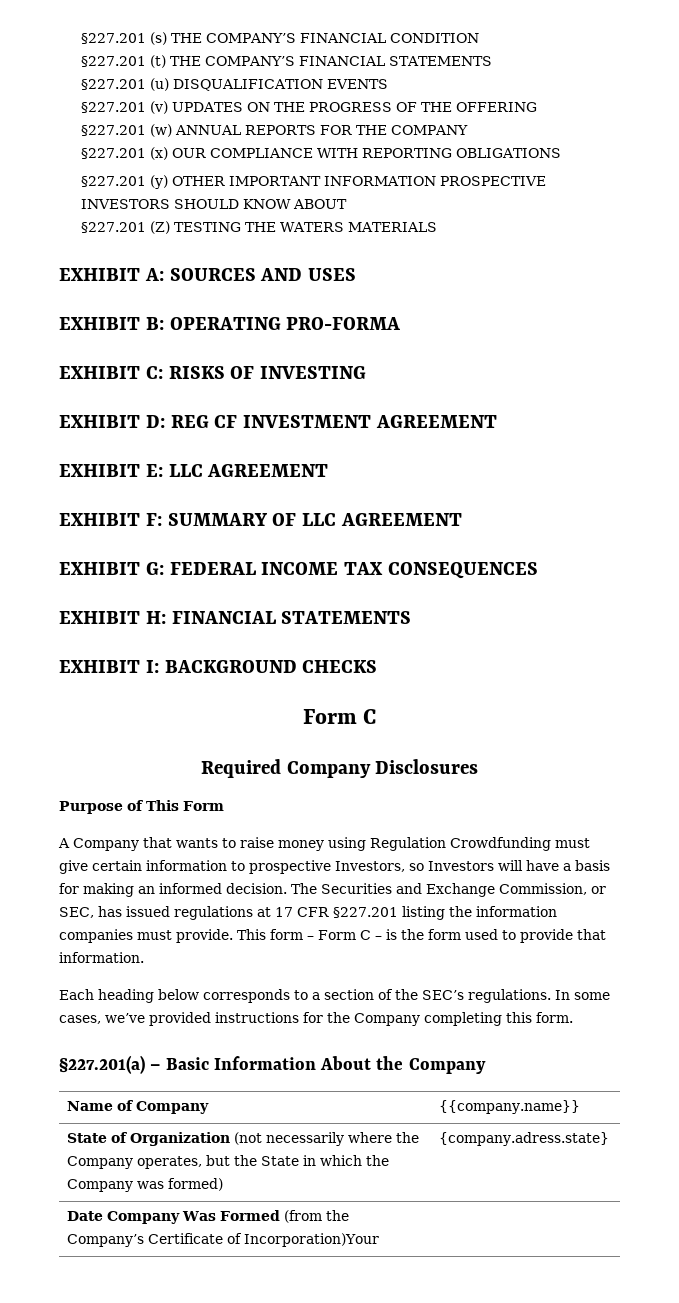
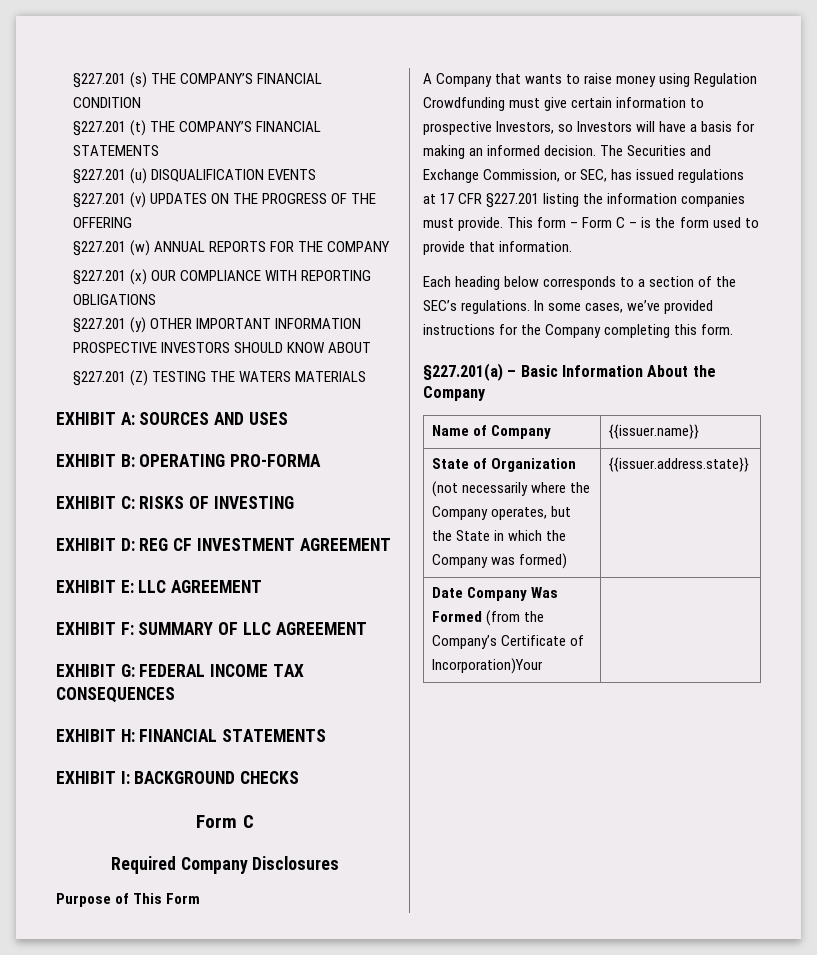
- Name of Company | {{company.name}}
+ Name of Company | {{issuer.name}}
- State of Organization (not necessarily where the Company operates, but the State in which the Company was formed) | {company.adress.state}
+ State of Organization (not necessarily where the Company operates, but the State in which the Company was formed) | {{issuer.address.state}}

